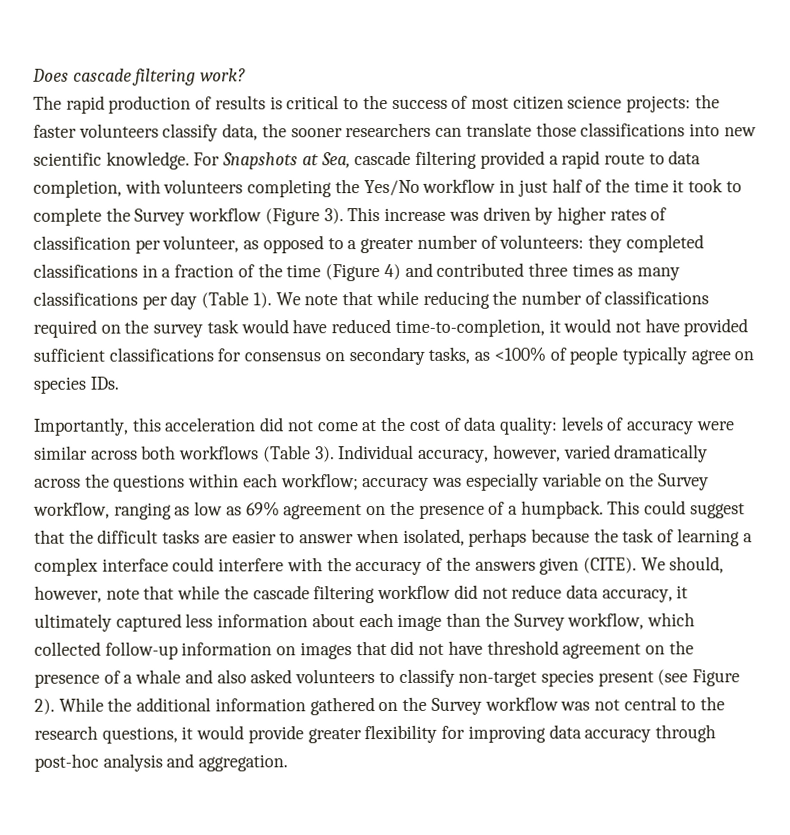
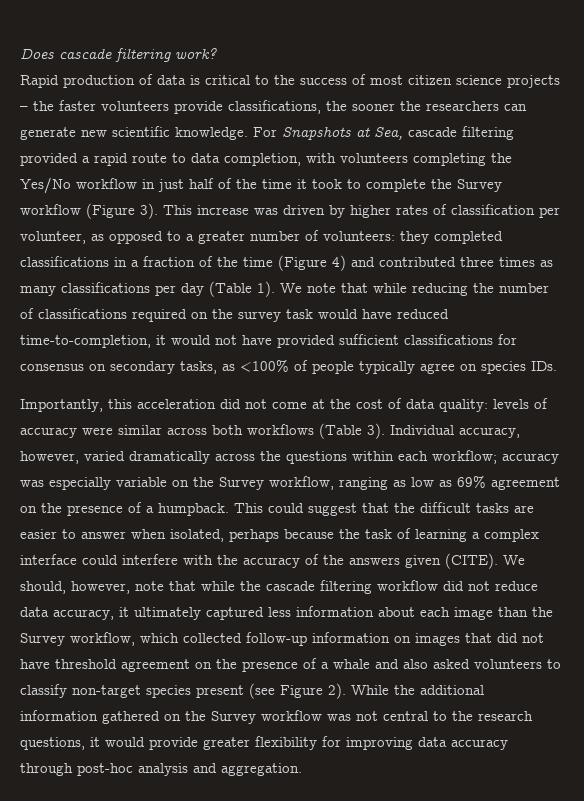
- The rapid production of results is critical to the success of most citizen science projects: the faster volunteers classify data, the sooner researchers can translate those classifications into new scientific knowledge.
+ Rapid production of data is critical to the success of most citizen science projects – the faster volunteers provide classifications, the sooner the researchers can generate new scientific knowledge.

